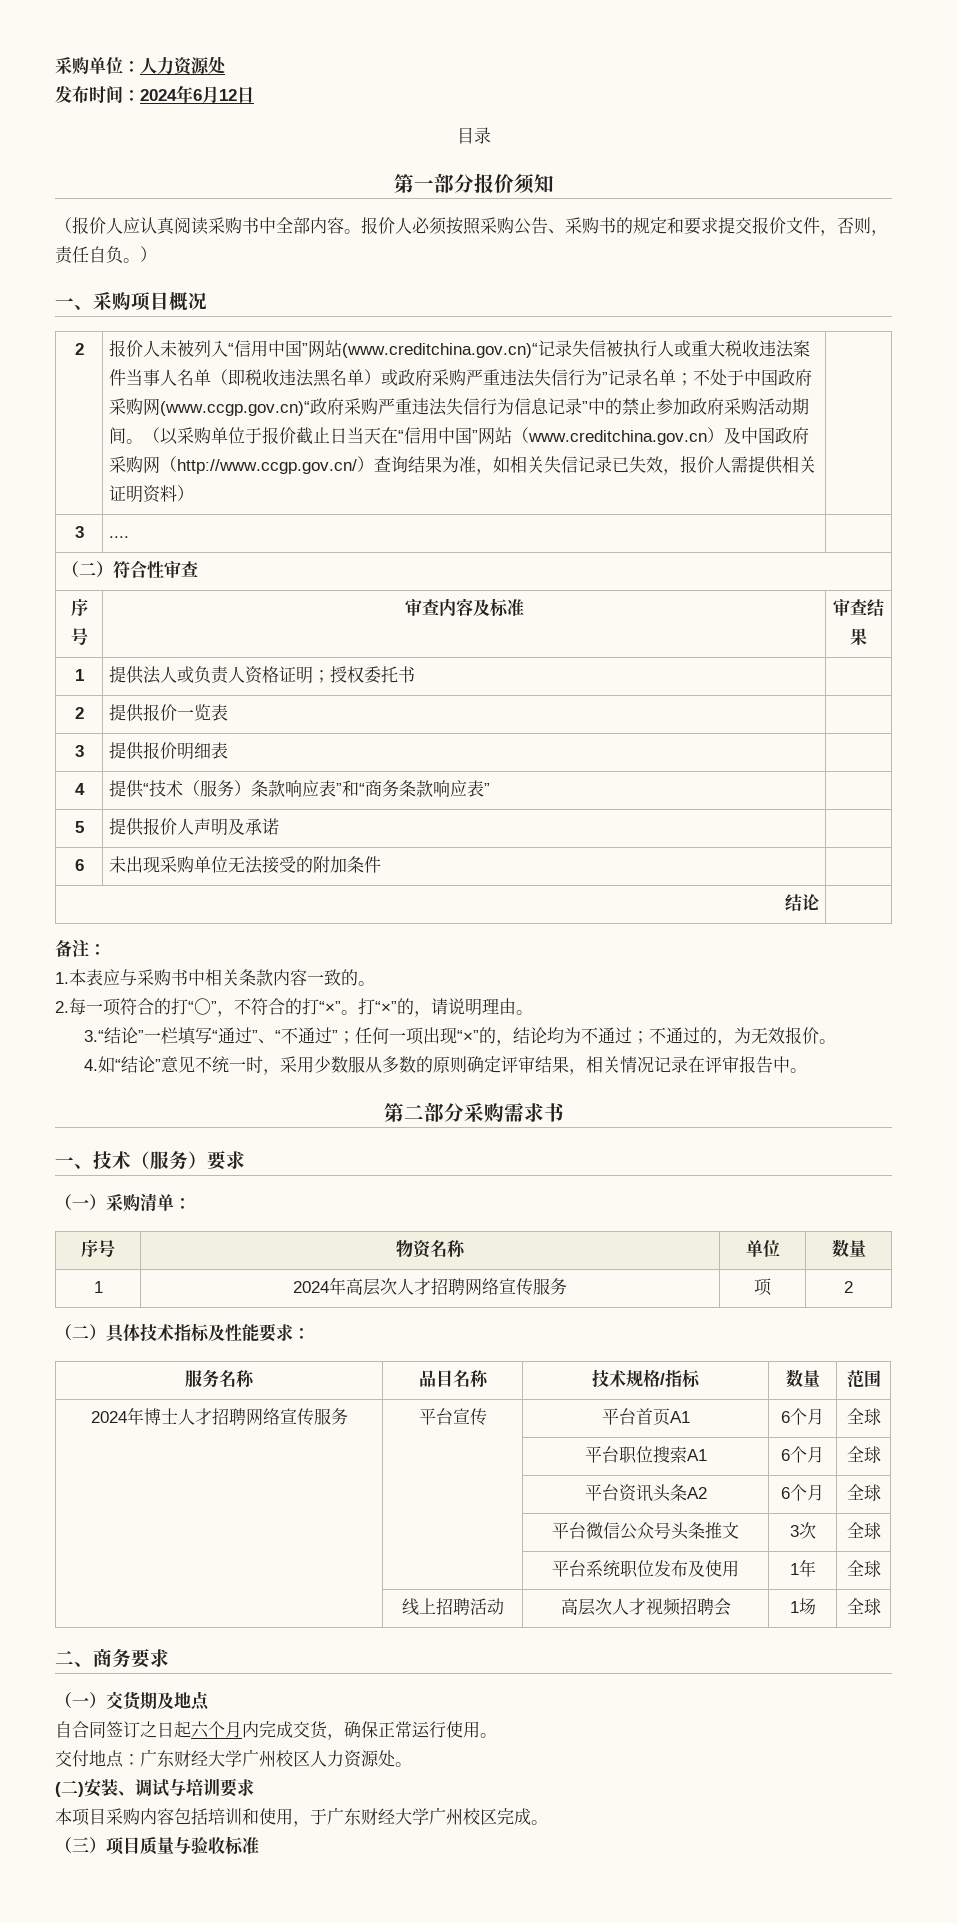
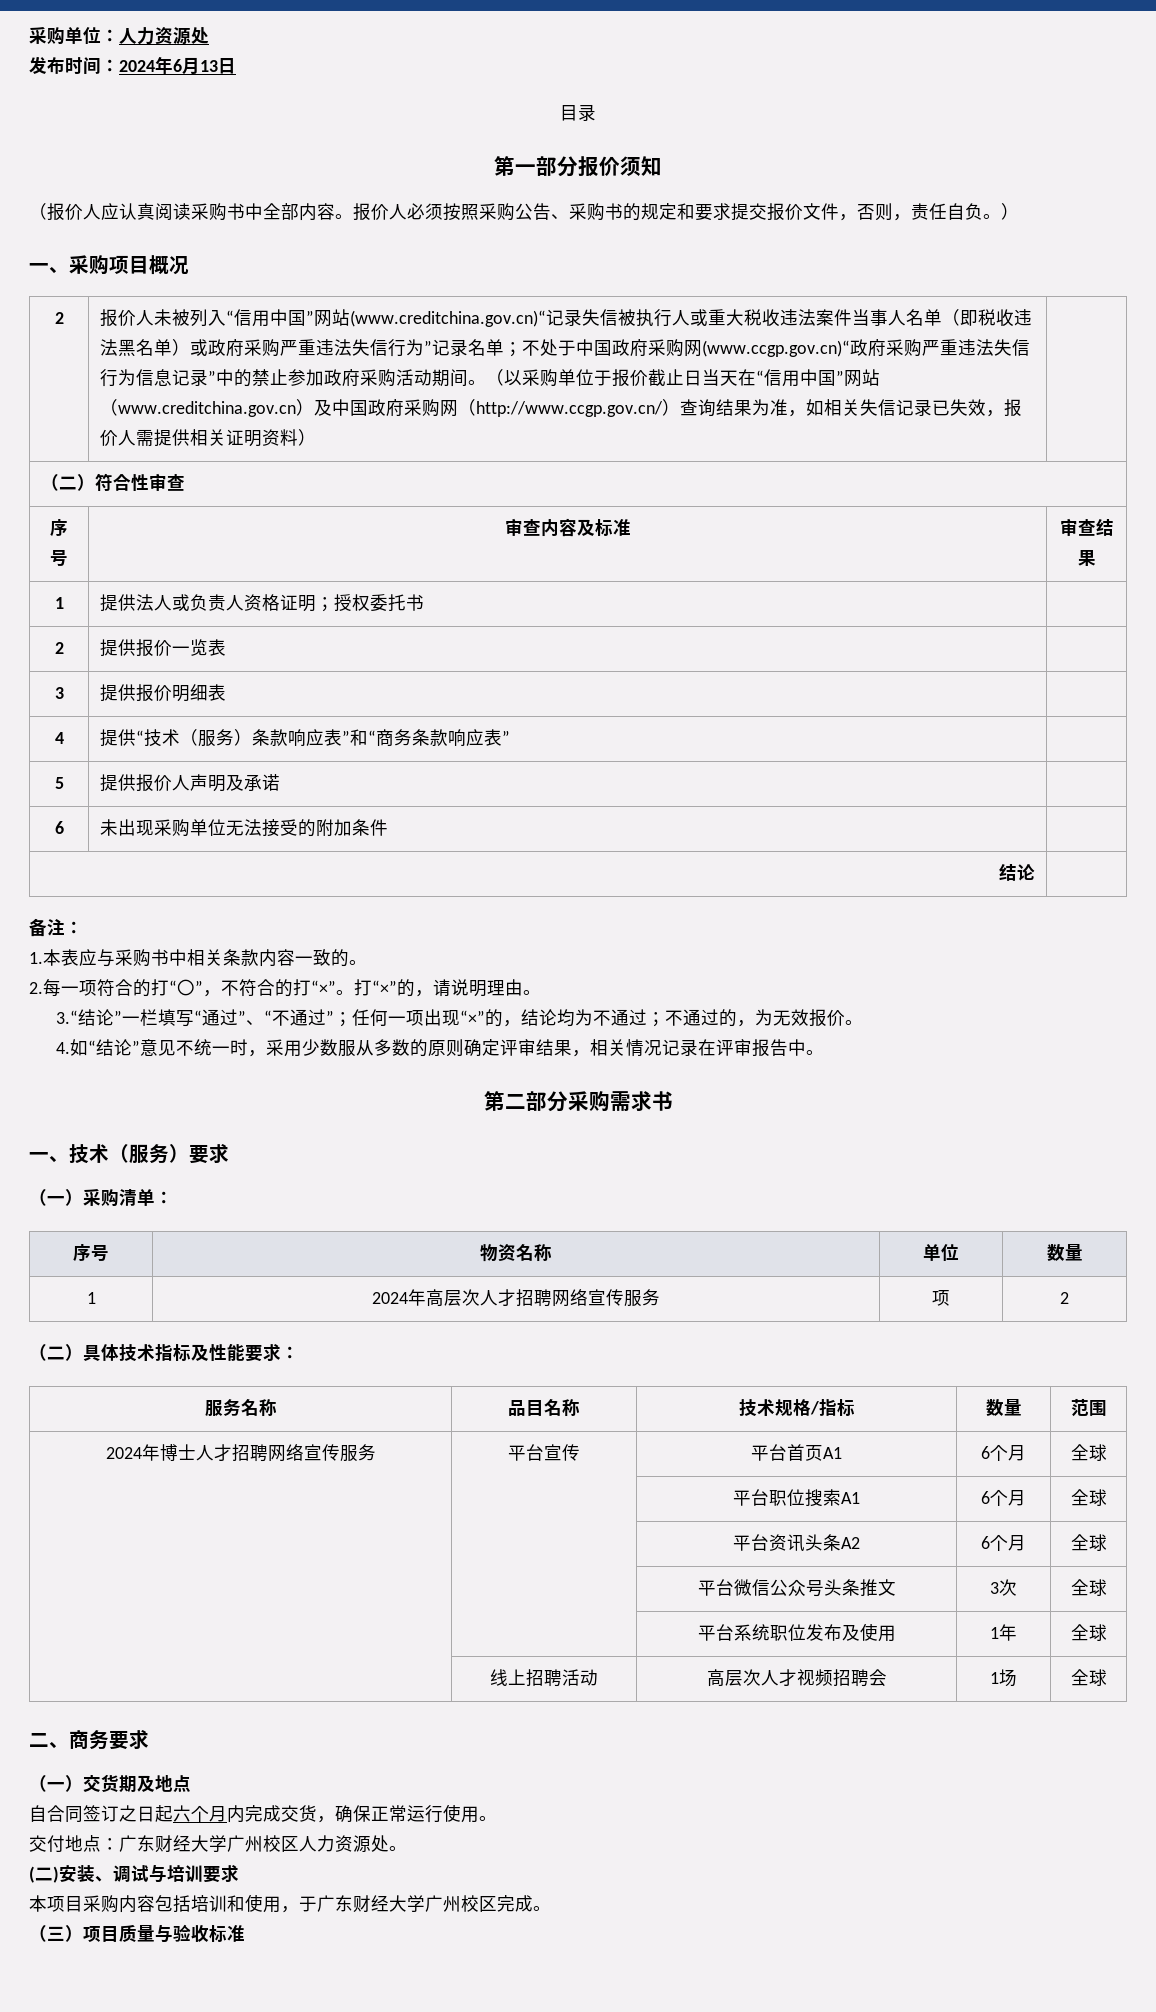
- 发布时间：2024年6月12日
+ 发布时间：2024年6月13日
- 3 | .... |

